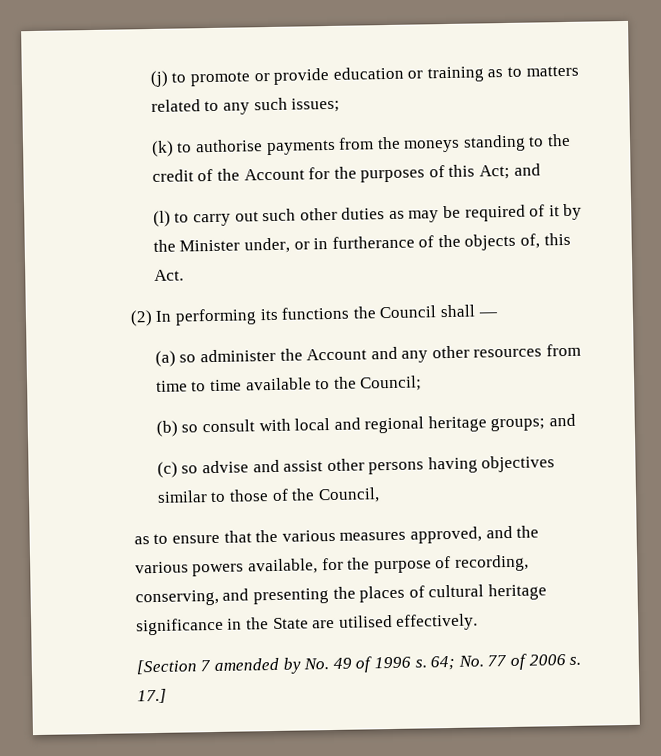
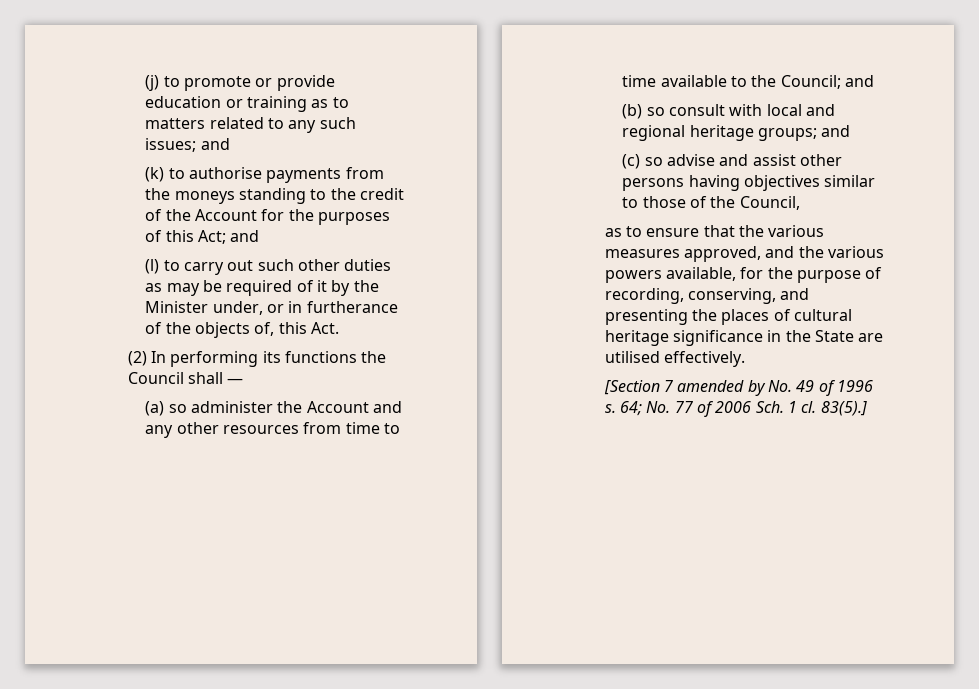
- (j) to promote or provide education or training as to matters related to any such issues;
+ (j) to promote or provide education or training as to matters related to any such issues; and
- (a) so administer the Account and any other resources from time to time available to the Council;
+ (a) so administer the Account and any other resources from time to time available to the Council; and
- 64; No. 77 of 2006 s. 17.]
+ 64; No. 77 of 2006 Sch. 1 cl. 83(5).]

